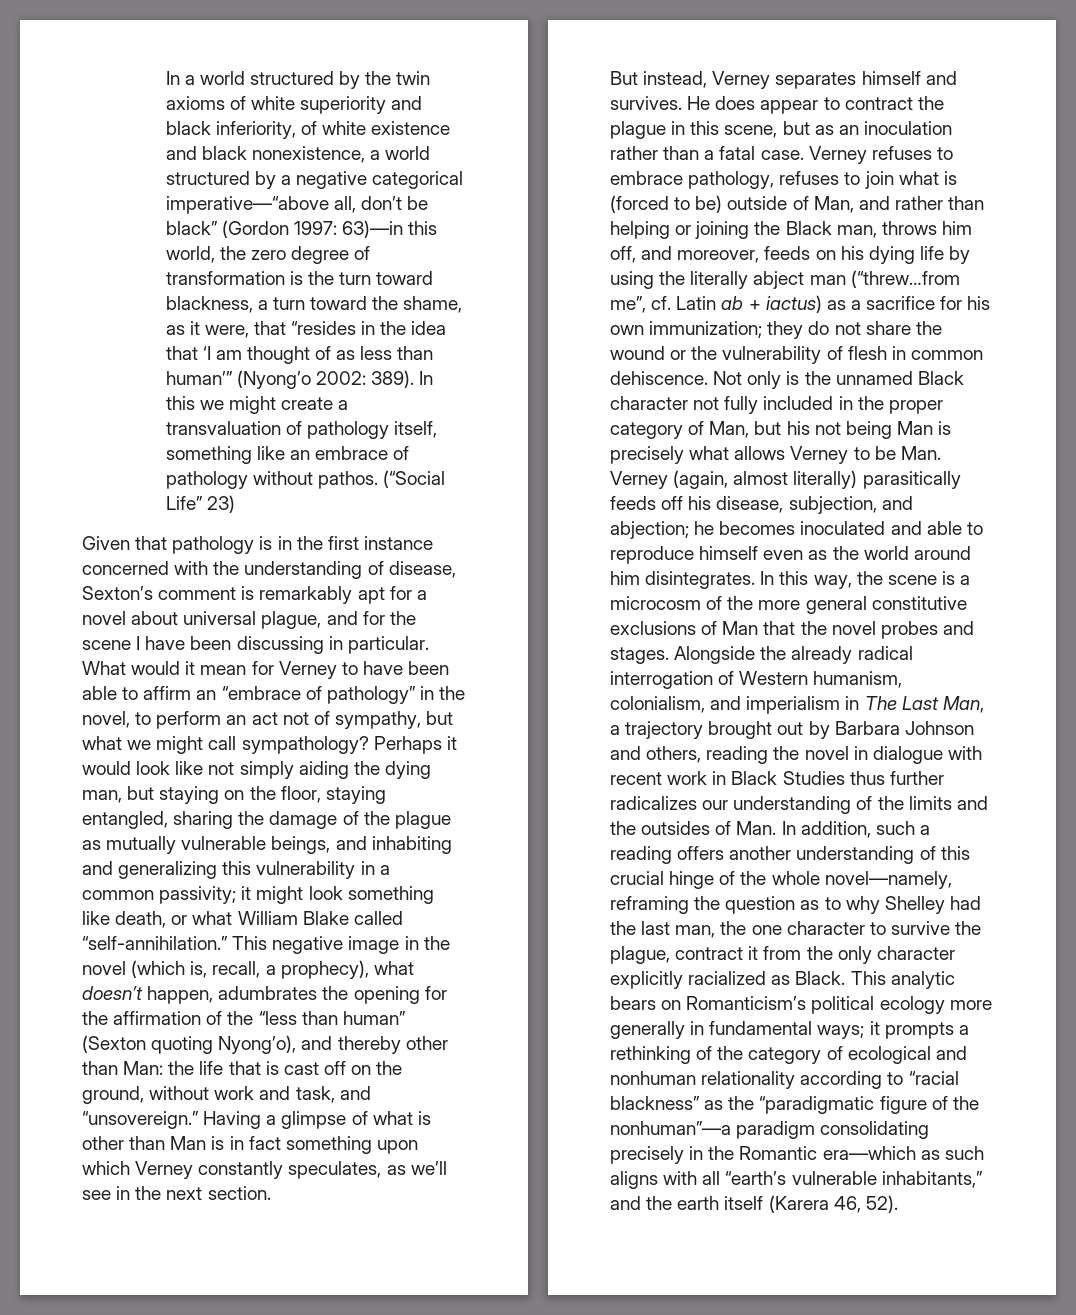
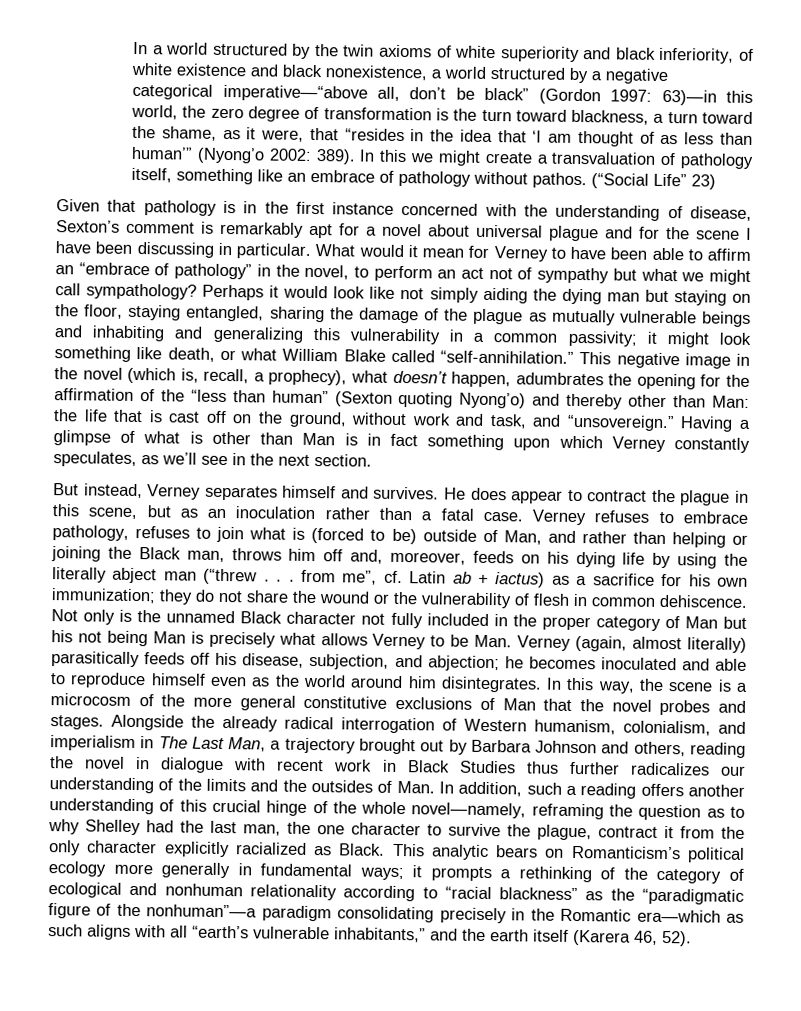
- Given that pathology is in the first instance concerned with the understanding of disease, Sexton’s comment is remarkably apt for a novel about universal plague, and for the scene I have been discussing in particular.
+ Given that pathology is in the first instance concerned with the understanding of disease, Sexton’s comment is remarkably apt for a novel about universal plague and for the scene I have been discussing in particular.
- What would it mean for Verney to have been able to affirm an “embrace of pathology” in the novel, to perform an act not of sympathy, but what we might call sympathology?
+ What would it mean for Verney to have been able to affirm an “embrace of pathology” in the novel, to perform an act not of sympathy but what we might call sympathology?
- Perhaps it would look like not simply aiding the dying man, but staying on the floor, staying entangled, sharing the damage of the plague as mutually vulnerable beings, and inhabiting and generalizing this vulnerability in a common passivity; it might look something like death, or what William Blake called “self-annihilation.”
+ Perhaps it would look like not simply aiding the dying man but staying on the floor, staying entangled, sharing the damage of the plague as mutually vulnerable beings and inhabiting and generalizing this vulnerability in a common passivity; it might look something like death, or what William Blake called “self-annihilation.”
- This negative image in the novel (which is, recall, a prophecy), what doesn’t happen, adumbrates the opening for the affirmation of the “less than human” (Sexton quoting Nyong’o), and thereby other than Man: the life that is cast off on the ground, without work and task, and “unsovereign.”
+ This negative image in the novel (which is, recall, a prophecy), what doesn’t happen, adumbrates the opening for the affirmation of the “less than human” (Sexton quoting Nyong’o) and thereby other than Man: the life that is cast off on the ground, without work and task, and “unsovereign.”
- Verney refuses to embrace pathology, refuses to join what is (forced to be) outside of Man, and rather than helping or joining the Black man, throws him off, and moreover, feeds on his dying life by using the literally abject man (“threw…from me”, cf. Latin ab + iactus) as a sacrifice for his own immunization;
+ Verney refuses to embrace pathology, refuses to join what is (forced to be) outside of Man, and rather than helping or joining the Black man, throws him off and, moreover, feeds on his dying life by using the literally abject man (“threw . . . from me”, cf. Latin ab + iactus) as a sacrifice for his own immunization;
- Not only is the unnamed Black character not fully included in the proper category of Man, but his not being Man is precisely what allows Verney to be Man. Verney (again, almost literally) parasitically feeds off his disease, subjection, and abjection; he becomes inoculated and able to reproduce himself even as the world around him disintegrates.
+ Not only is the unnamed Black character not fully included in the proper category of Man but his not being Man is precisely what allows Verney to be Man. Verney (again, almost literally) parasitically feeds off his disease, subjection, and abjection; he becomes inoculated and able to reproduce himself even as the world around him disintegrates.

